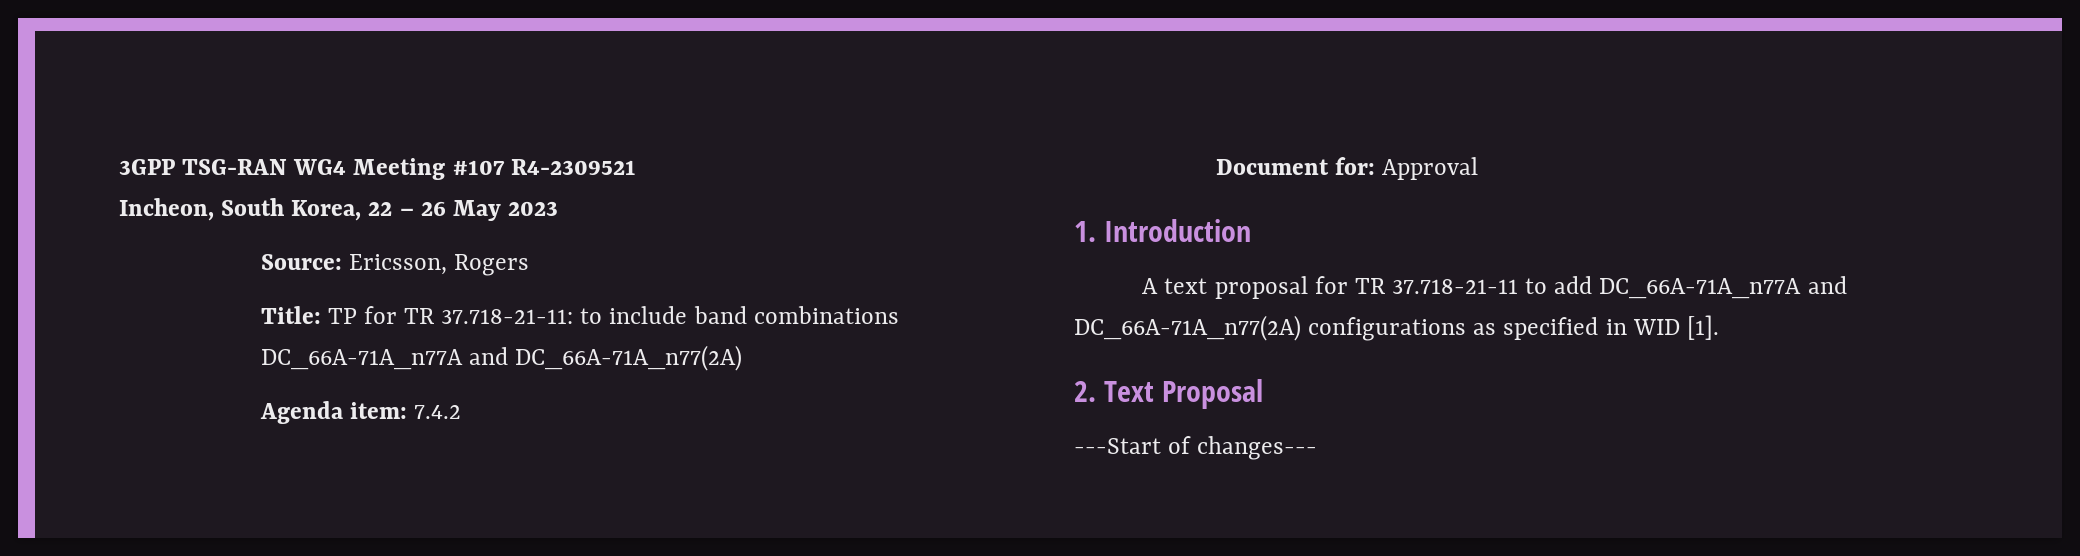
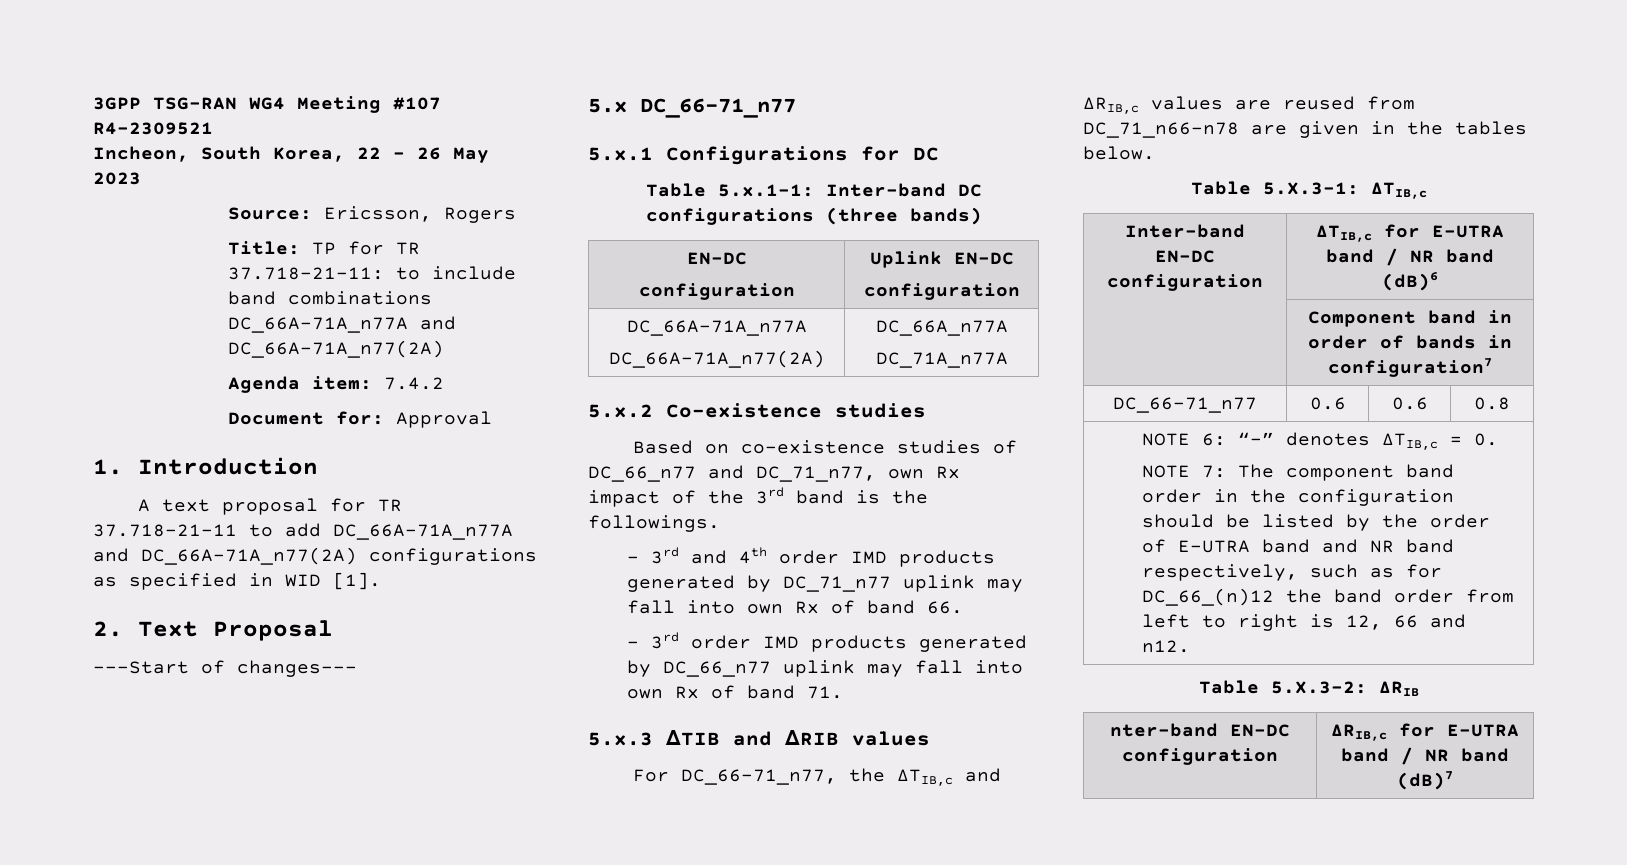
+ 5.x DC_66-71_n77
+ 5.x.1 Configurations for DC
+ Table 5.x.1-1: Inter-band DC configurations (three bands)
+ EN-DC
+ configuration | Uplink EN-DC
+ configuration
+ DC_66A-71A_n77A
+ DC_66A-71A_n77(2A) | DC_66A_n77A
+ DC_71A_n77A
+ 5.x.2 Co-existence studies
+ Based on co-existence studies of DC_66_n77 and DC_71_n77, own Rx impact of the 3rd band is the followings.
+ - 3rd and 4th order IMD products generated by DC_71_n77 uplink may fall into own Rx of band 66.
+ - 3rd order IMD products generated by DC_66_n77 uplink may fall into own Rx of band 71.
+ 5.x.3 ∆TIB and ∆RIB values
+ For DC_66-71_n77, the ΔTIB,c and ΔRIB,c values are reused from DC_71_n66-n78 are given in the tables below.
+ Table 5.X.3-1: ΔTIB,c
+ Inter-band EN-DC configuration | ΔTIB,c for E-UTRA band / NR band (dB)6
+ | Component band in order of bands in configuration7
+ DC_66-71_n77 | 0.6 | 0.6 | 0.8
+ NOTE 6: “-” denotes ΔTIB,c = 0.
+ NOTE 7: The component band order in the configuration should be listed by the order of E-UTRA band and NR band respectively, such as for DC_66_(n)12 the band order from left to right is 12, 66 and n12.
+ Table 5.X.3-2: ΔRIB
+ nter-band EN-DC configuration | ΔRIB,c for E-UTRA band / NR band (dB)7

